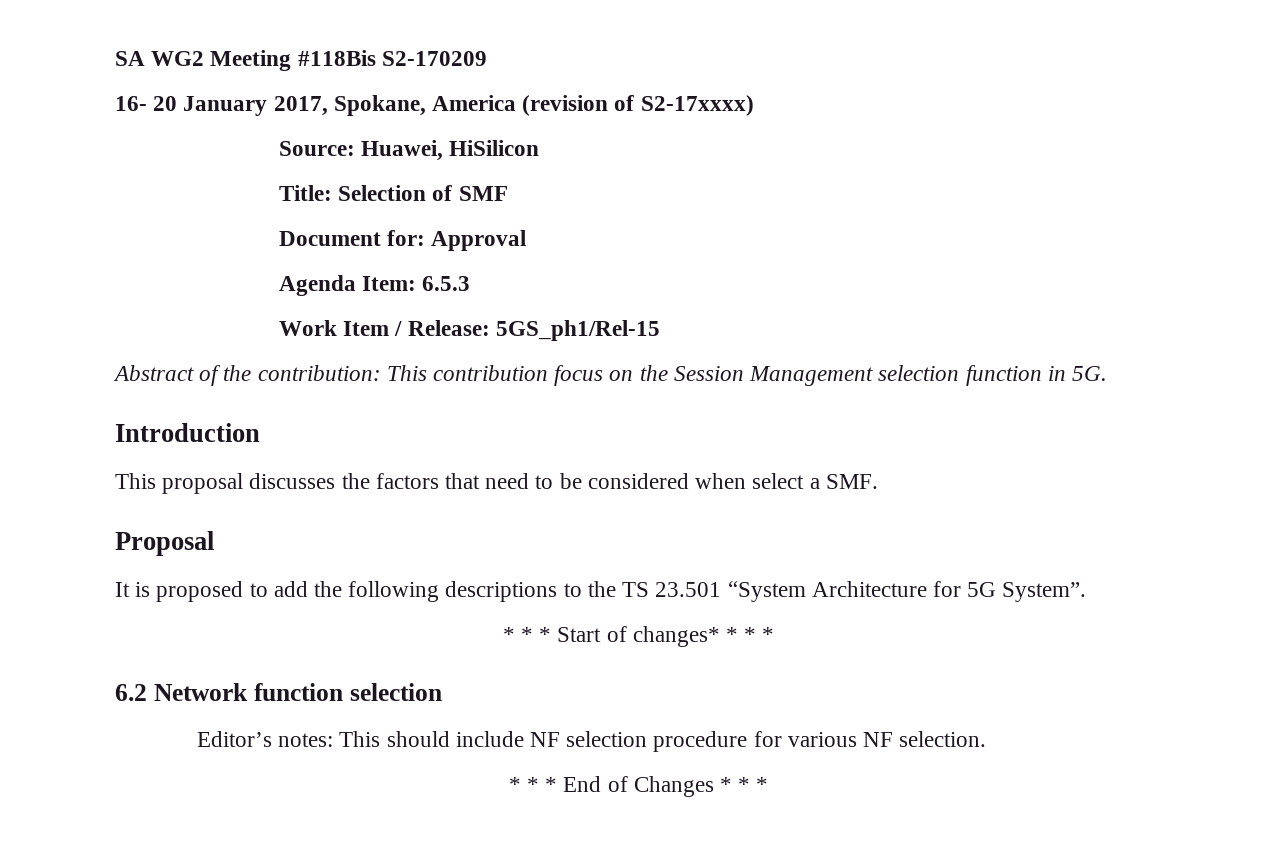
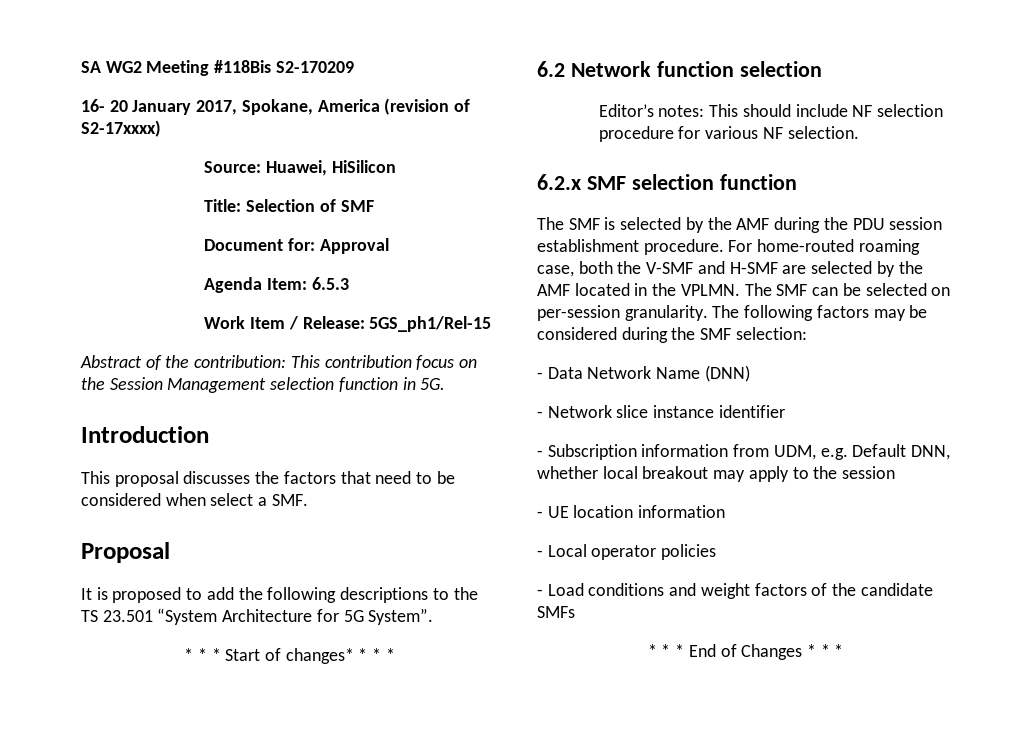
+ 6.2.x SMF selection function
+ The SMF is selected by the AMF during the PDU session establishment procedure. For home-routed roaming case, both the V-SMF and H-SMF are selected by the AMF located in the VPLMN. The SMF can be selected on per-session granularity. The following factors may be considered during the SMF selection:
+ - Data Network Name (DNN)
+ - Network slice instance identifier
+ - Subscription information from UDM, e.g. Default DNN, whether local breakout may apply to the session
+ - UE location information
+ - Local operator policies
+ - Load conditions and weight factors of the candidate SMFs

